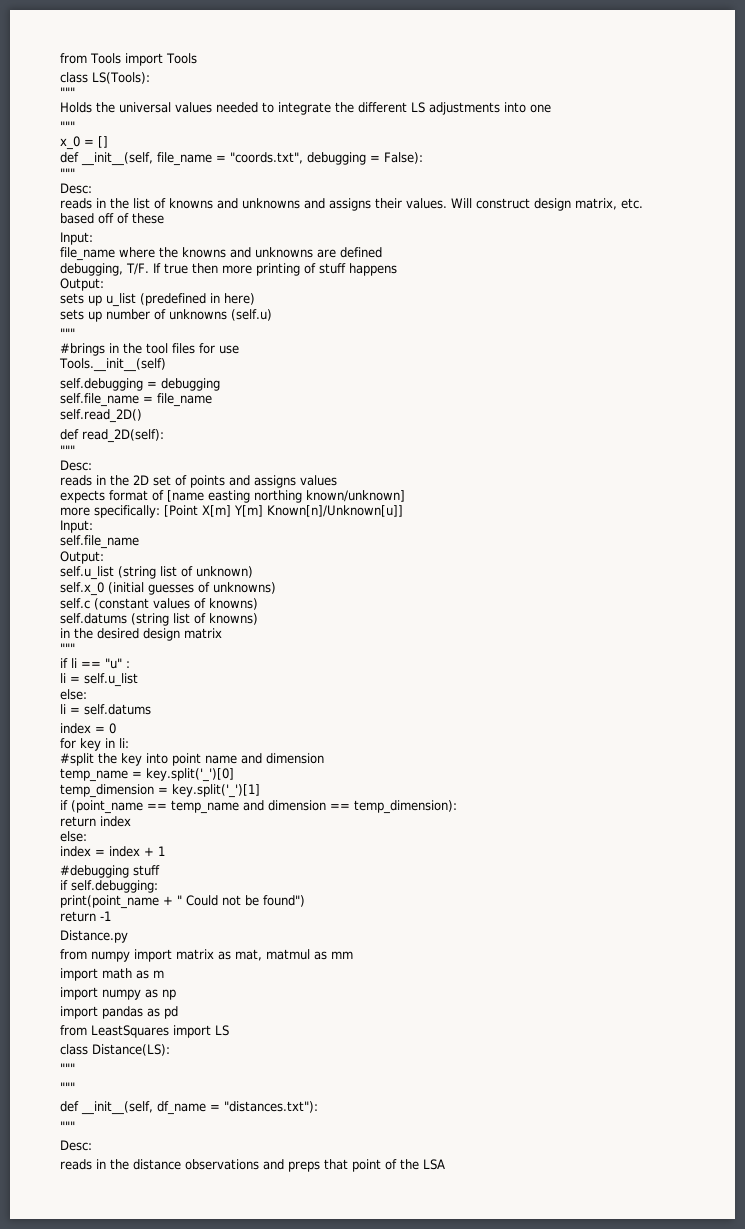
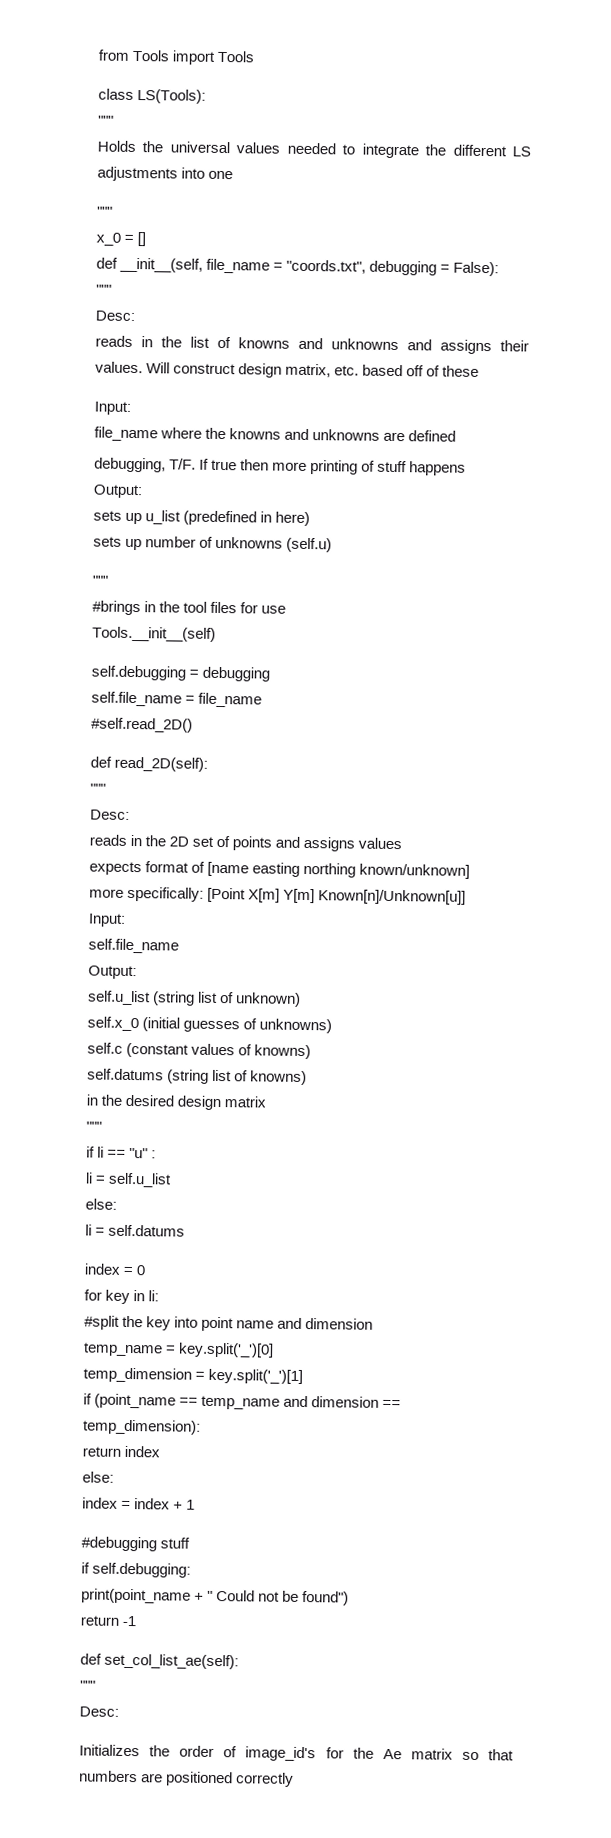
- self.read_2D()
+ #self.read_2D()
- Distance.py
- from numpy import matrix as mat, matmul as mm
- import math as m
- import numpy as np
- import pandas as pd
- from LeastSquares import LS
- class Distance(LS):
- """
- """
- def __init__(self, df_name = "distances.txt"):
+ def set_col_list_ae(self):
  """
  Desc:
- reads in the distance observations and preps that point of the LSA
+ Initializes the order of image_id's for the Ae matrix so that numbers are positioned correctly

